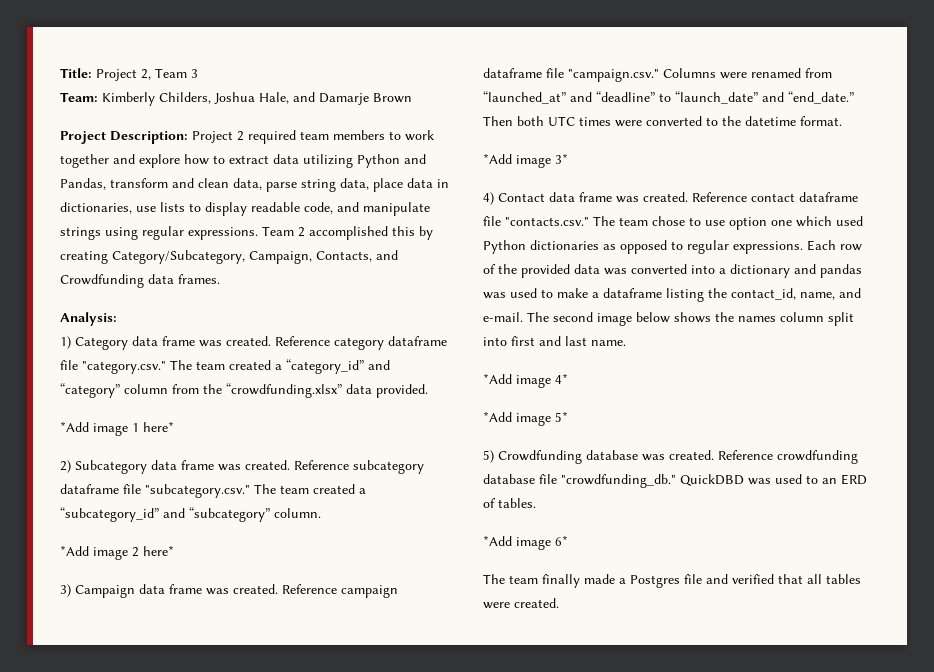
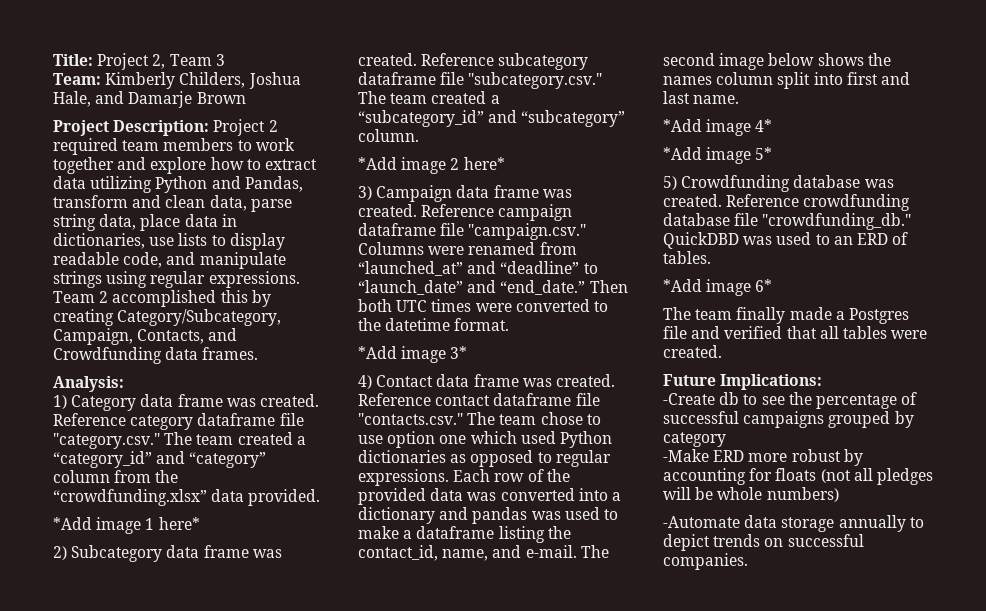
+ Future Implications:
+ -Create db to see the percentage of successful campaigns grouped by category
+ -Make ERD more robust by accounting for floats (not all pledges will be whole numbers)
+ -Automate data storage annually to depict trends on successful companies.

